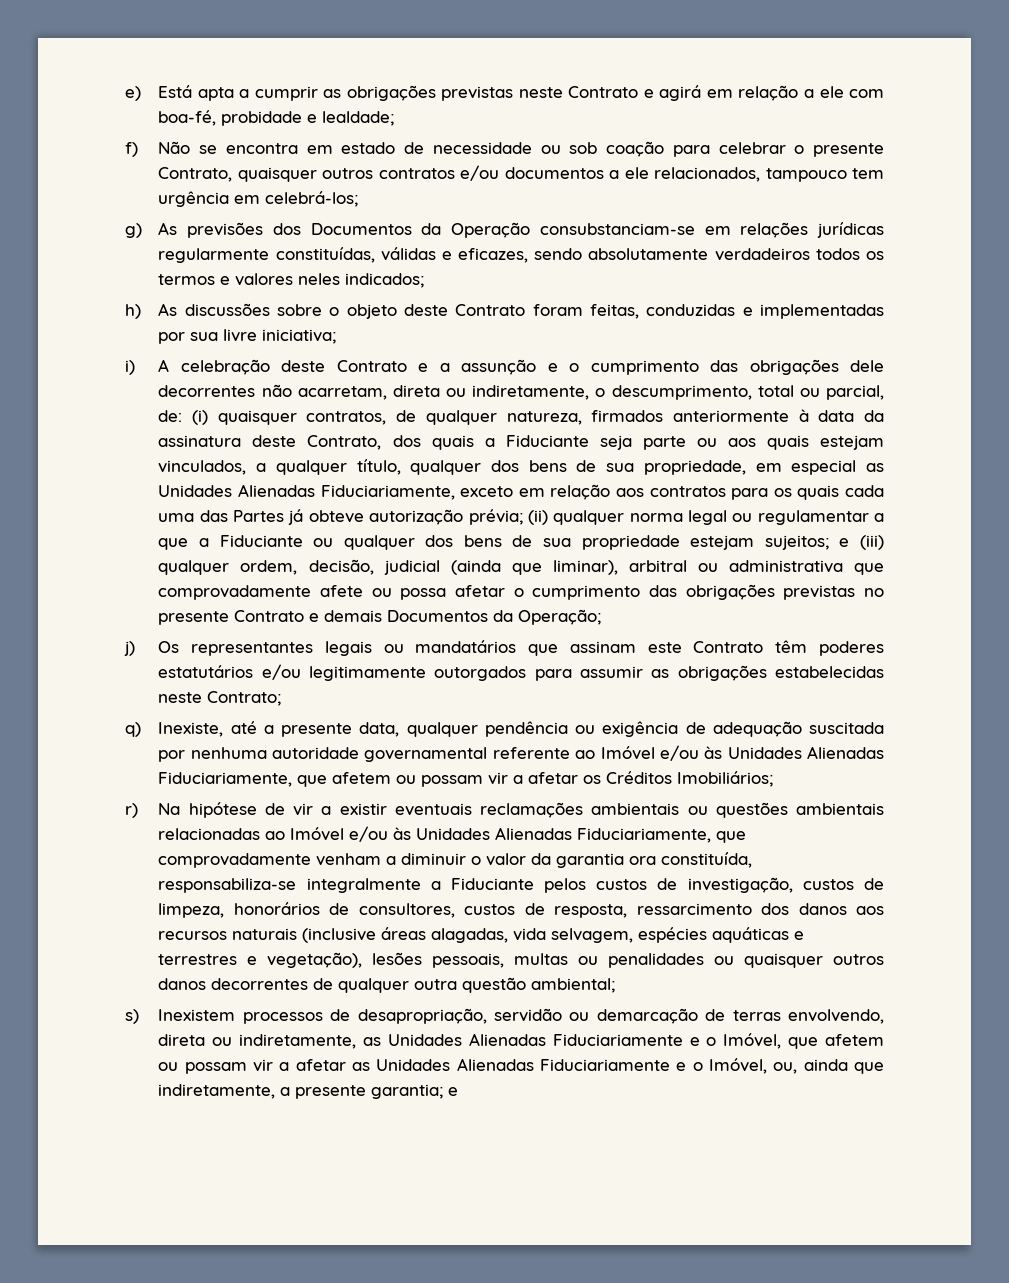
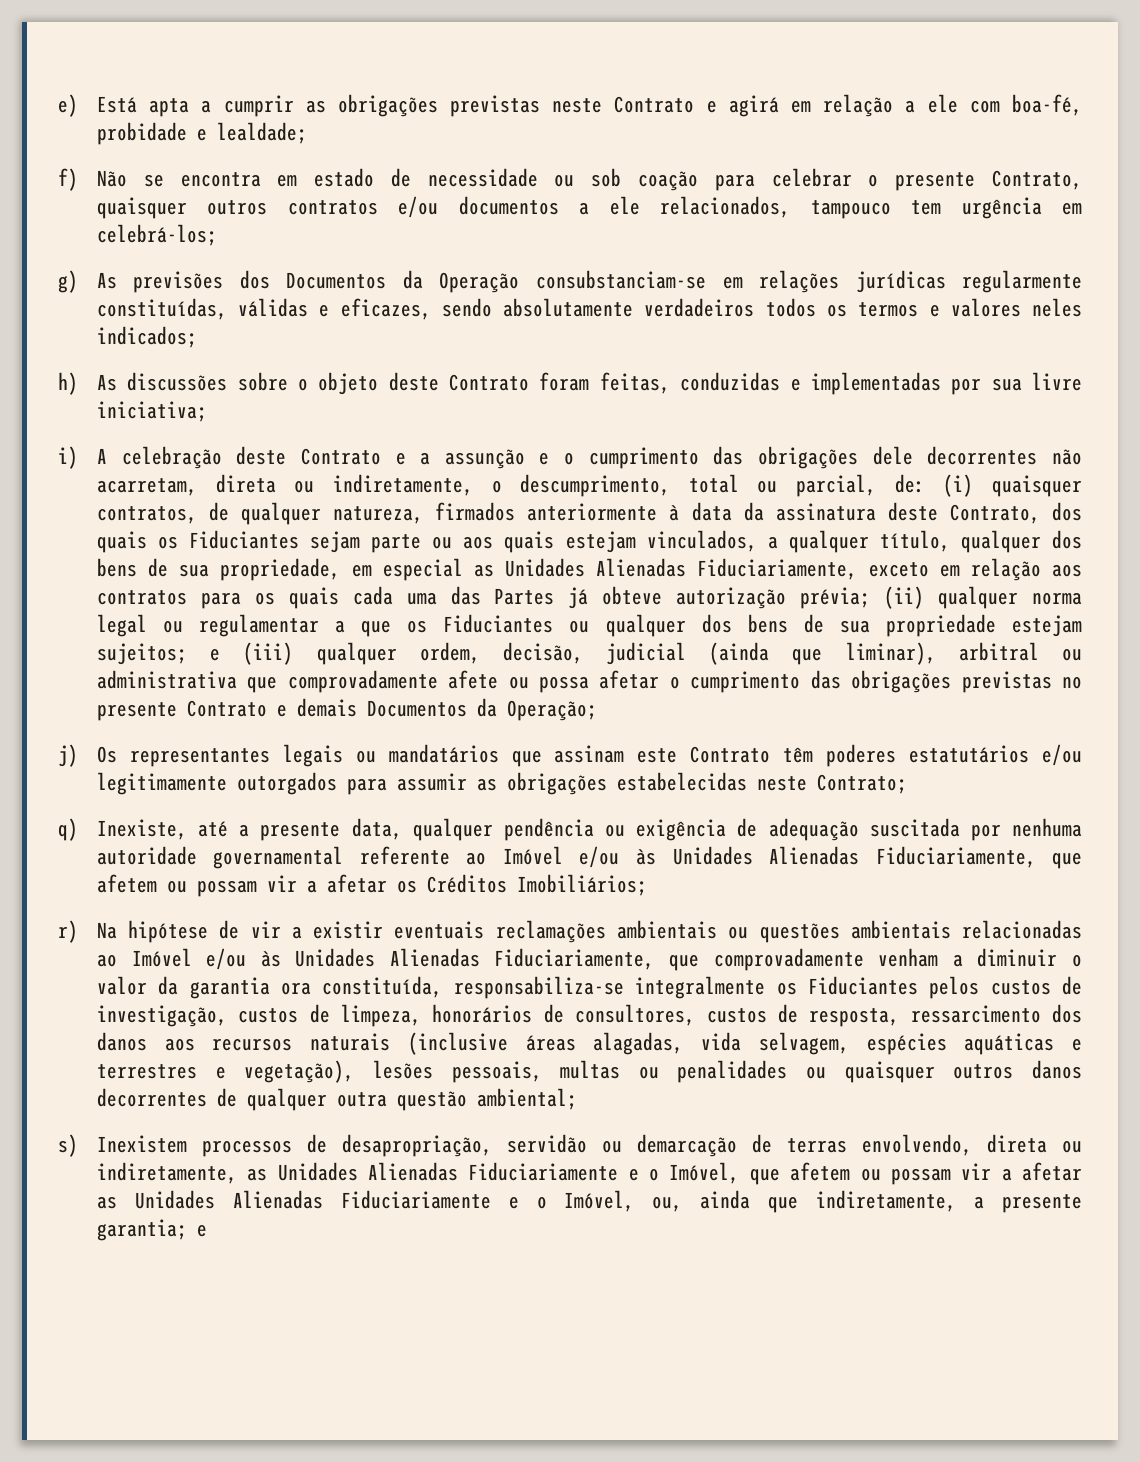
- (i) quaisquer contratos, de qualquer natureza, firmados anteriormente à data da assinatura deste Contrato, dos quais a Fiduciante seja parte ou aos quais estejam vinculados, a qualquer título, qualquer dos bens de sua propriedade, em especial as Unidades Alienadas Fiduciariamente, exceto em relação aos contratos para os quais cada uma das Partes já obteve autorização prévia;
+ (i) quaisquer contratos, de qualquer natureza, firmados anteriormente à data da assinatura deste Contrato, dos quais os Fiduciantes sejam parte ou aos quais estejam vinculados, a qualquer título, qualquer dos bens de sua propriedade, em especial as Unidades Alienadas Fiduciariamente, exceto em relação aos contratos para os quais cada uma das Partes já obteve autorização prévia;
- (ii) qualquer norma legal ou regulamentar a que a Fiduciante ou qualquer dos bens de sua propriedade estejam sujeitos;
+ (ii) qualquer norma legal ou regulamentar a que os Fiduciantes ou qualquer dos bens de sua propriedade estejam sujeitos;
- r) Na hipótese de vir a existir eventuais reclamações ambientais ou questões ambientais relacionadas ao Imóvel e/ou às Unidades Alienadas Fiduciariamente, que comprovadamente venham a diminuir o valor da garantia ora constituída, responsabiliza-se integralmente a Fiduciante pelos custos de investigação, custos de limpeza, honorários de consultores, custos de resposta, ressarcimento dos danos aos recursos naturais (inclusive áreas alagadas, vida selvagem, espécies aquáticas e terrestres e vegetação), lesões pessoais, multas ou penalidades ou quaisquer outros danos decorrentes de qualquer outra questão ambiental;
+ r) Na hipótese de vir a existir eventuais reclamações ambientais ou questões ambientais relacionadas ao Imóvel e/ou às Unidades Alienadas Fiduciariamente, que comprovadamente venham a diminuir o valor da garantia ora constituída, responsabiliza-se integralmente os Fiduciantes pelos custos de investigação, custos de limpeza, honorários de consultores, custos de resposta, ressarcimento dos danos aos recursos naturais (inclusive áreas alagadas, vida selvagem, espécies aquáticas e terrestres e vegetação), lesões pessoais, multas ou penalidades ou quaisquer outros danos decorrentes de qualquer outra questão ambiental;

